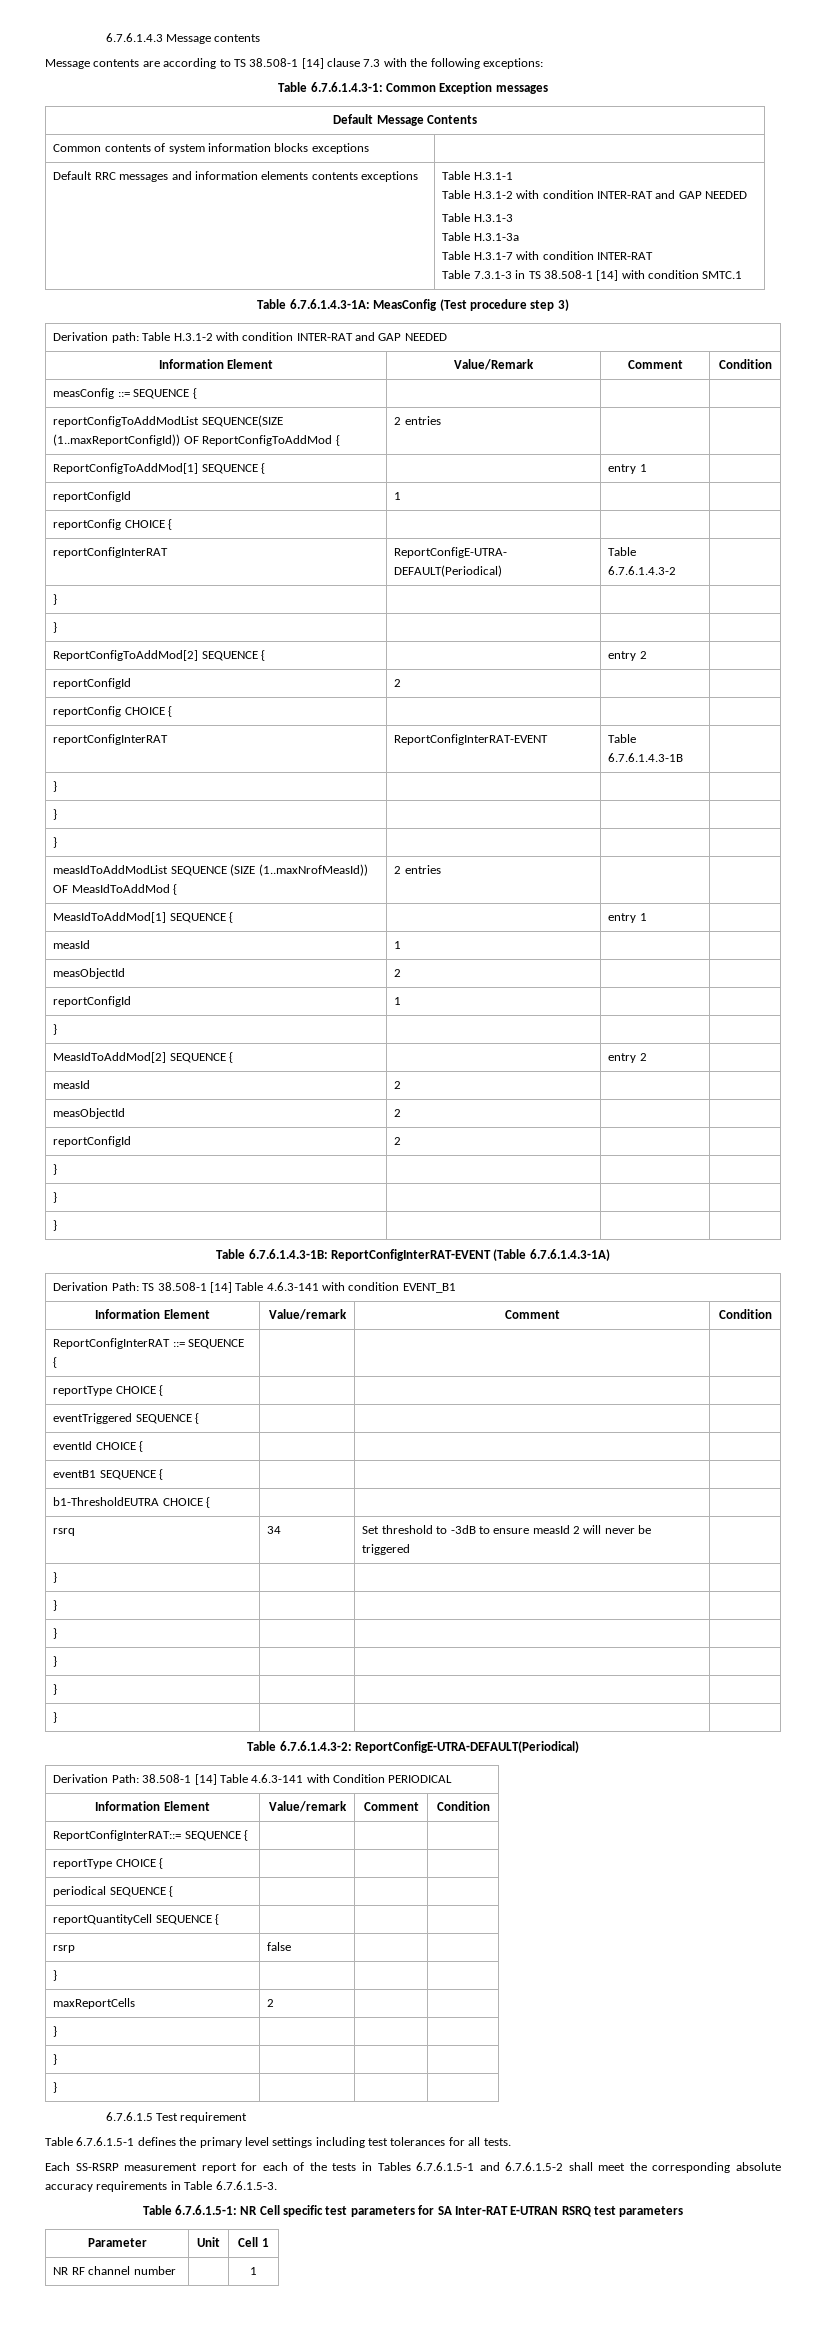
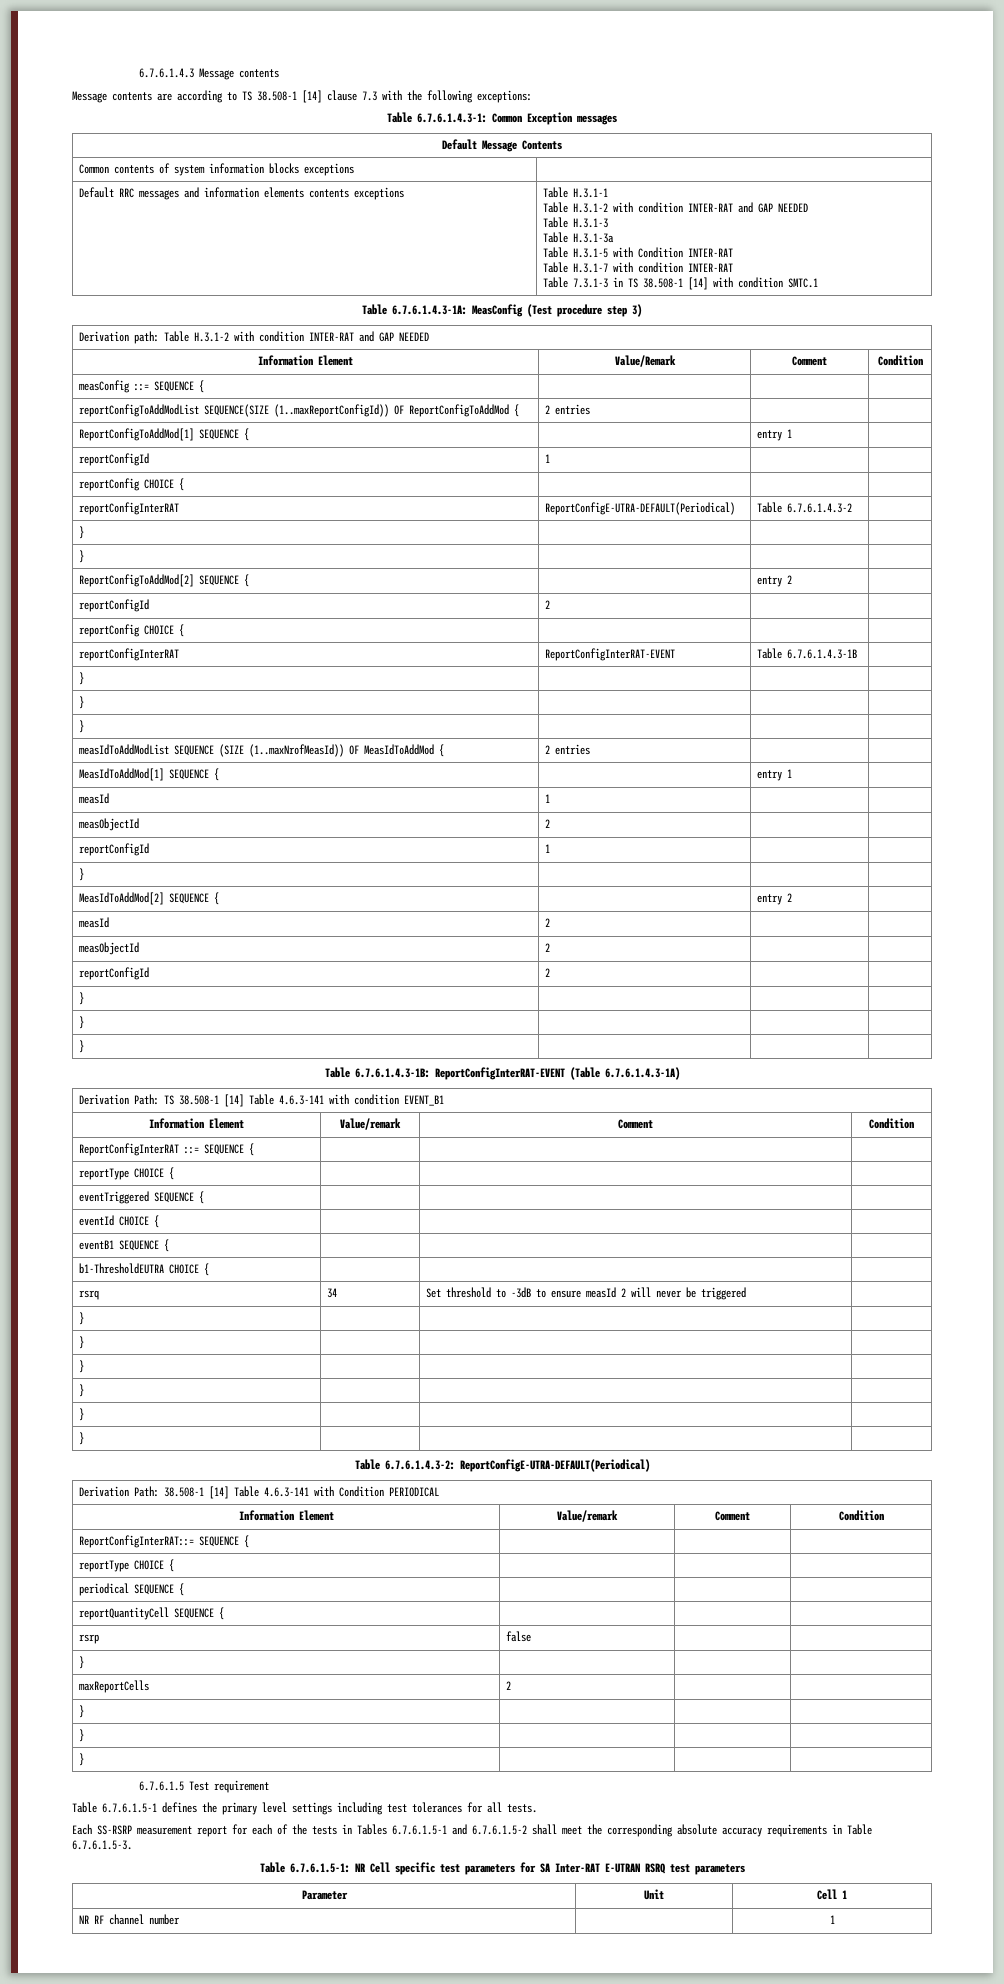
+ Table H.3.1-5 with Condition INTER-RAT

